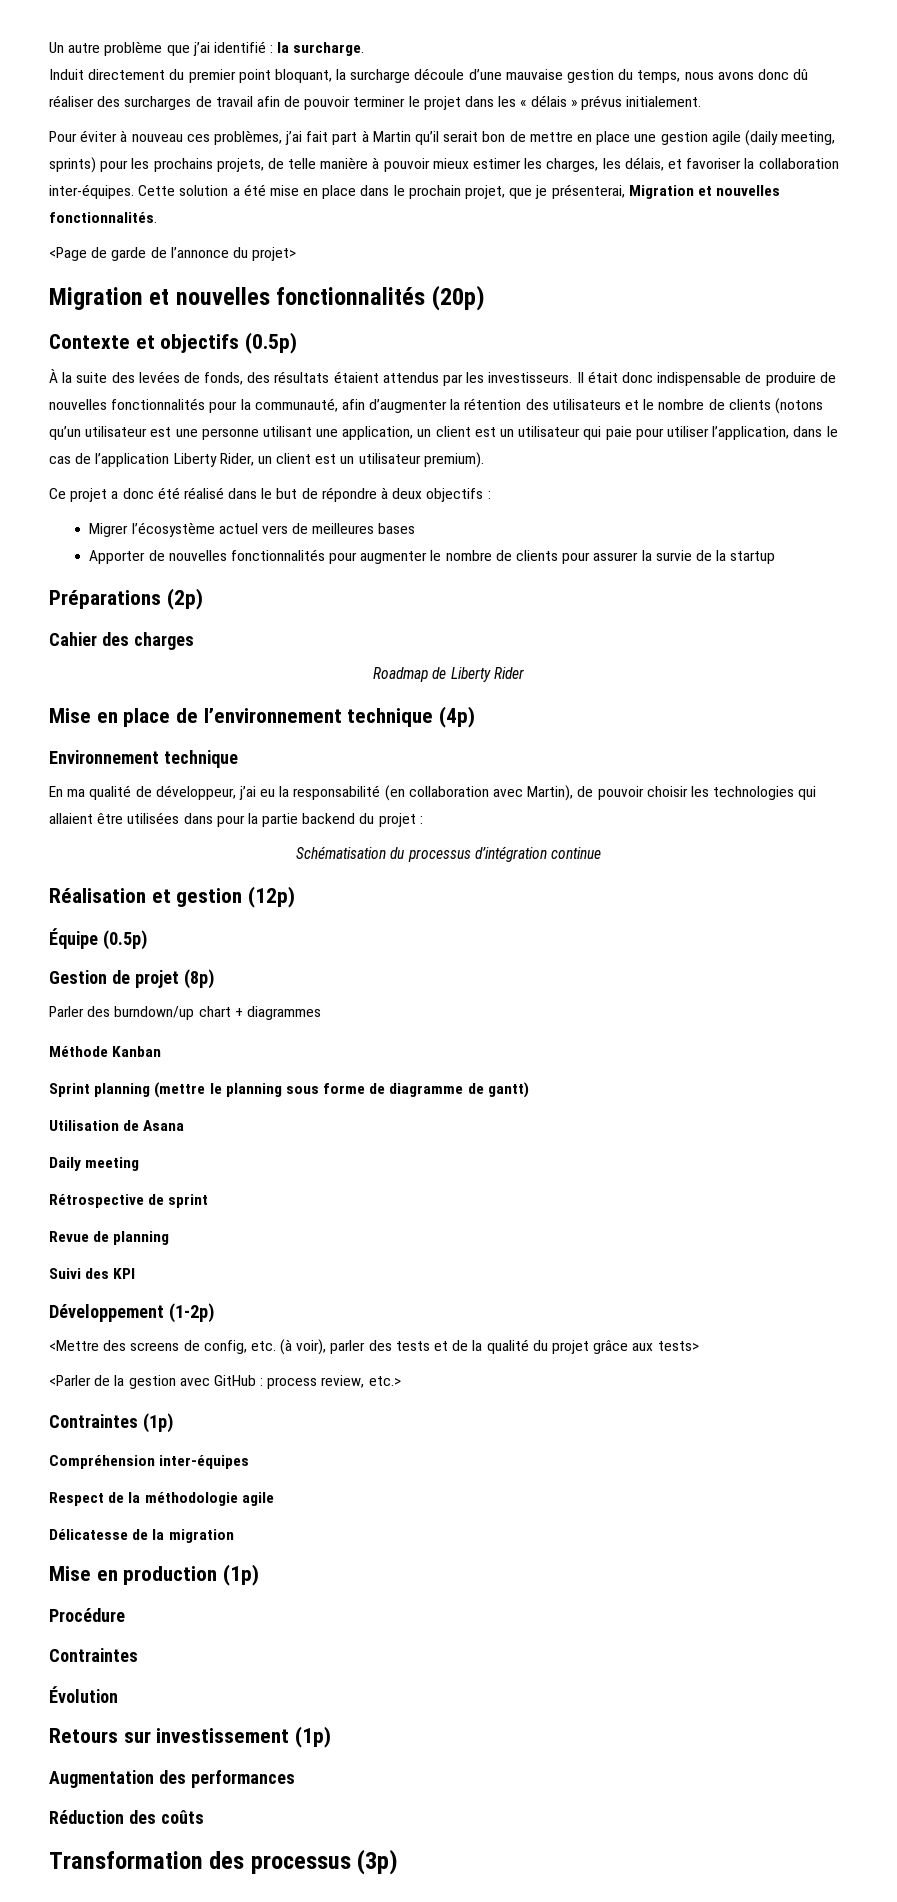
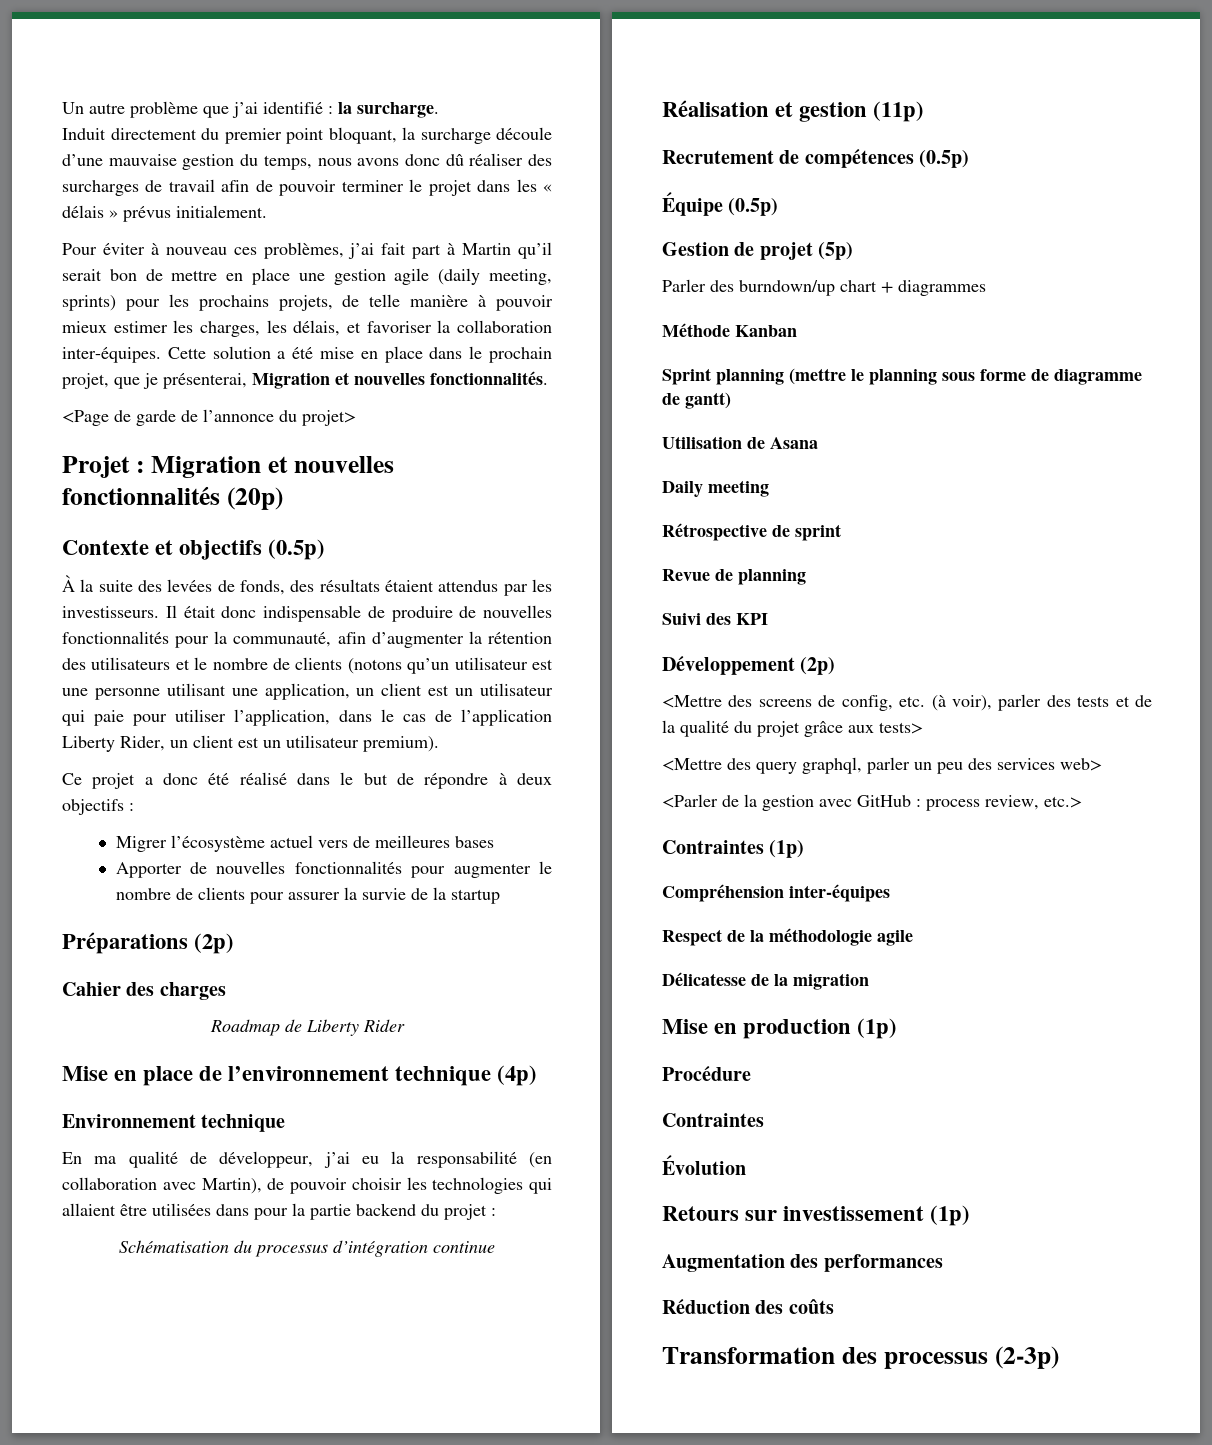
- Migration et nouvelles fonctionnalités (20p)
+ Projet : Migration et nouvelles fonctionnalités (20p)
- Réalisation et gestion (12p)
+ Réalisation et gestion (11p)
+ Recrutement de compétences (0.5p)
- Gestion de projet (8p)
+ Gestion de projet (5p)
- Développement (1-2p)
+ Développement (2p)
+ <Mettre des query graphql, parler un peu des services web>
- Transformation des processus (3p)
+ Transformation des processus (2-3p)

